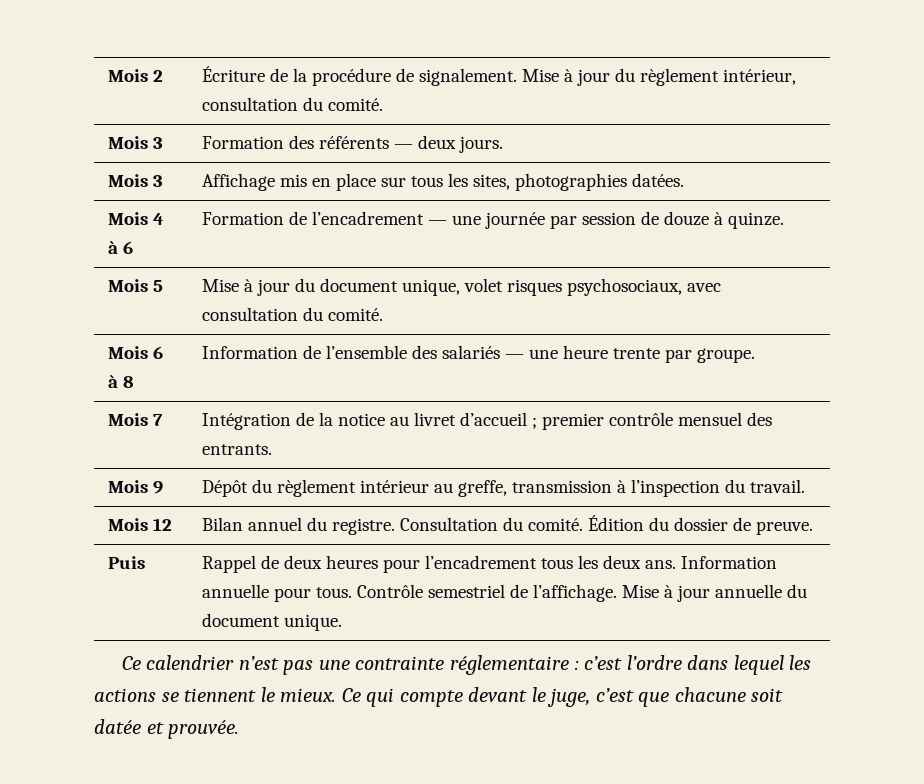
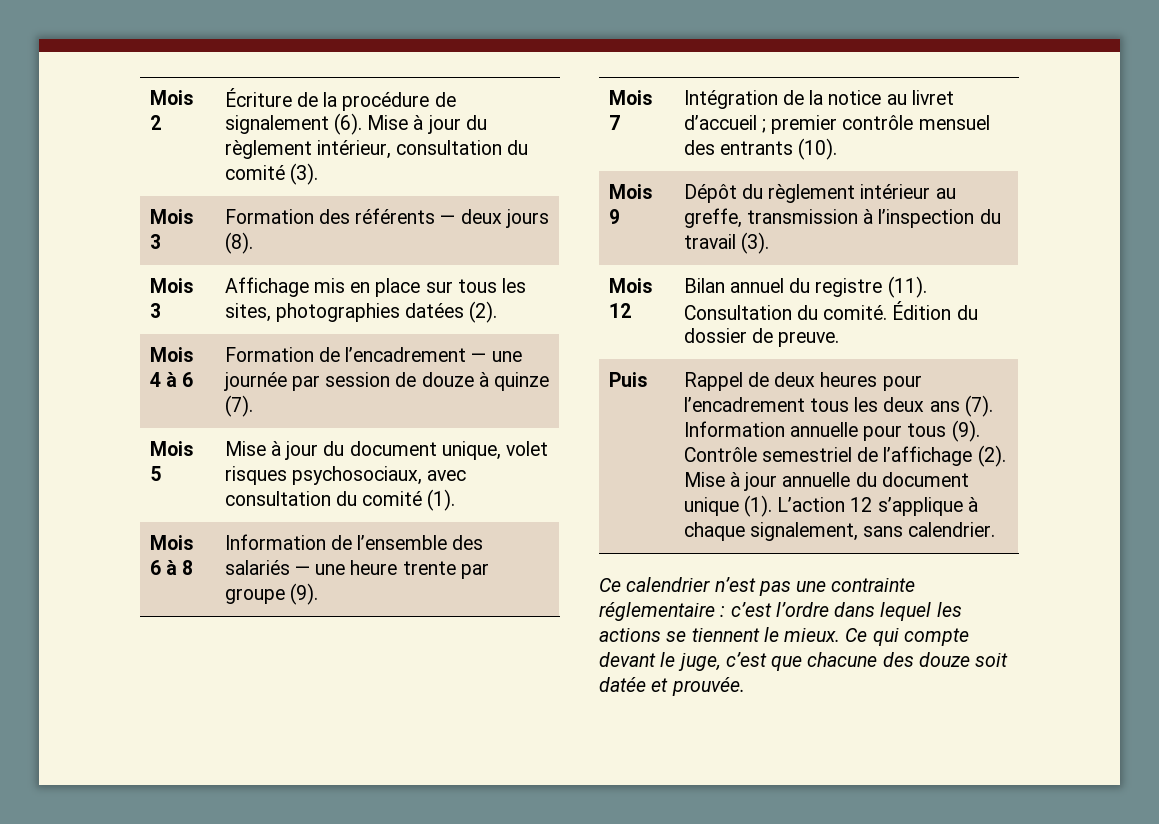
- Mois 2 | Écriture de la procédure de signalement. Mise à jour du règlement intérieur, consultation du comité.
+ Mois 2 | Écriture de la procédure de signalement (6). Mise à jour du règlement intérieur, consultation du comité (3).
- Mois 3 | Formation des référents — deux jours.
+ Mois 3 | Formation des référents — deux jours (8).
- Mois 3 | Affichage mis en place sur tous les sites, photographies datées.
+ Mois 3 | Affichage mis en place sur tous les sites, photographies datées (2).
- Mois 4 à 6 | Formation de l’encadrement — une journée par session de douze à quinze.
+ Mois 4 à 6 | Formation de l’encadrement — une journée par session de douze à quinze (7).
- Mois 5 | Mise à jour du document unique, volet risques psychosociaux, avec consultation du comité.
+ Mois 5 | Mise à jour du document unique, volet risques psychosociaux, avec consultation du comité (1).
- Mois 6 à 8 | Information de l’ensemble des salariés — une heure trente par groupe.
+ Mois 6 à 8 | Information de l’ensemble des salariés — une heure trente par groupe (9).
- Mois 7 | Intégration de la notice au livret d’accueil ; premier contrôle mensuel des entrants.
+ Mois 7 | Intégration de la notice au livret d’accueil ; premier contrôle mensuel des entrants (10).
- Mois 9 | Dépôt du règlement intérieur au greffe, transmission à l’inspection du travail.
+ Mois 9 | Dépôt du règlement intérieur au greffe, transmission à l’inspection du travail (3).
- Mois 12 | Bilan annuel du registre. Consultation du comité. Édition du dossier de preuve.
+ Mois 12 | Bilan annuel du registre (11). Consultation du comité. Édition du dossier de preuve.
- Puis | Rappel de deux heures pour l’encadrement tous les deux ans. Information annuelle pour tous. Contrôle semestriel de l’affichage. Mise à jour annuelle du document unique.
+ Puis | Rappel de deux heures pour l’encadrement tous les deux ans (7). Information annuelle pour tous (9). Contrôle semestriel de l’affichage (2). Mise à jour annuelle du document unique (1). L’action 12 s’applique à chaque signalement, sans calendrier.
- Ce qui compte devant le juge, c’est que chacune soit datée et prouvée.
+ Ce qui compte devant le juge, c’est que chacune des douze soit datée et prouvée.

